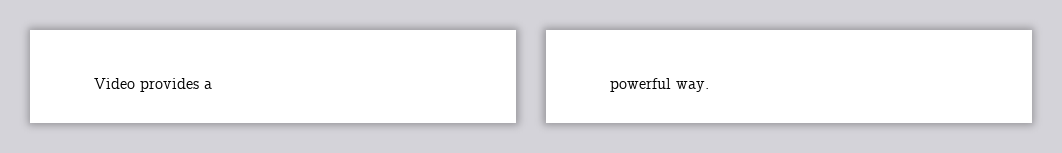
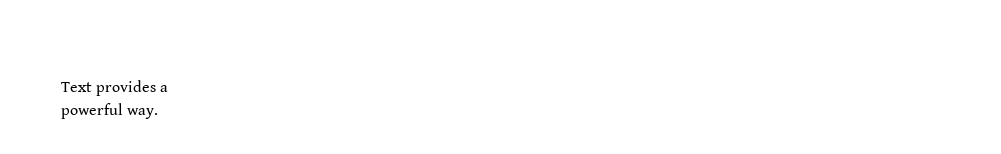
- Video provides a
+ Text provides a

